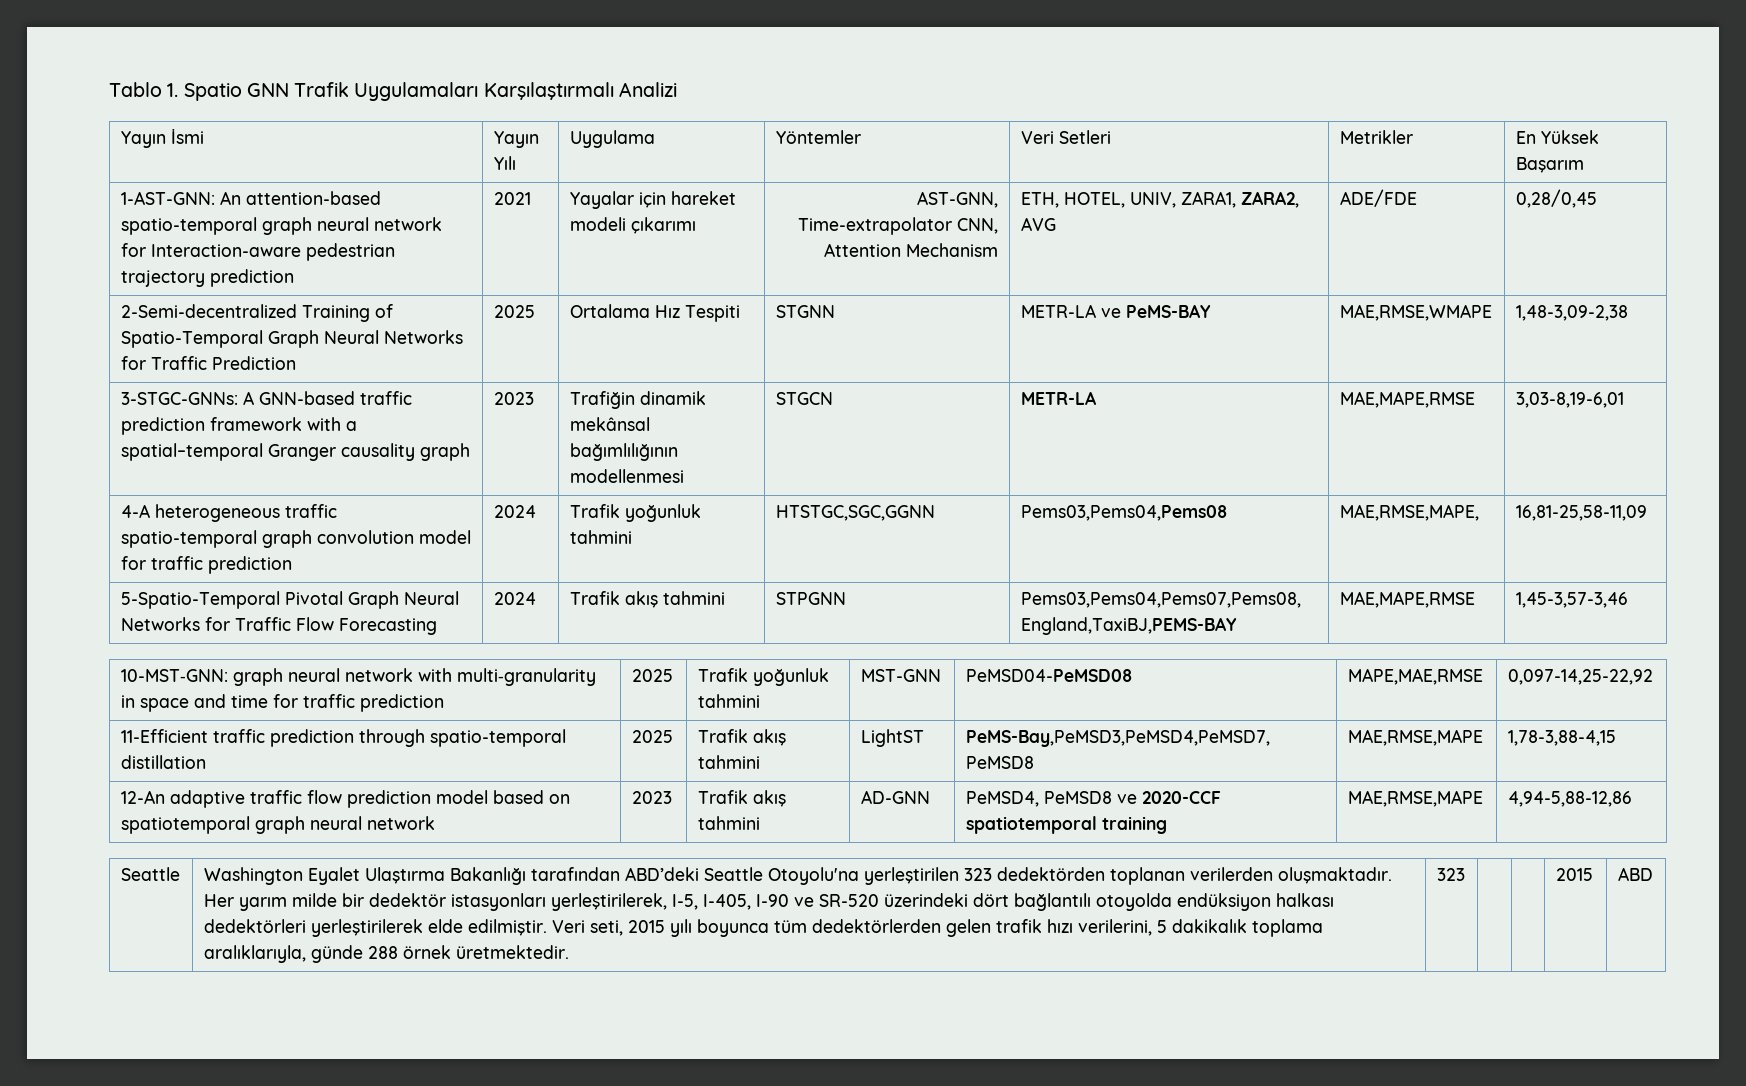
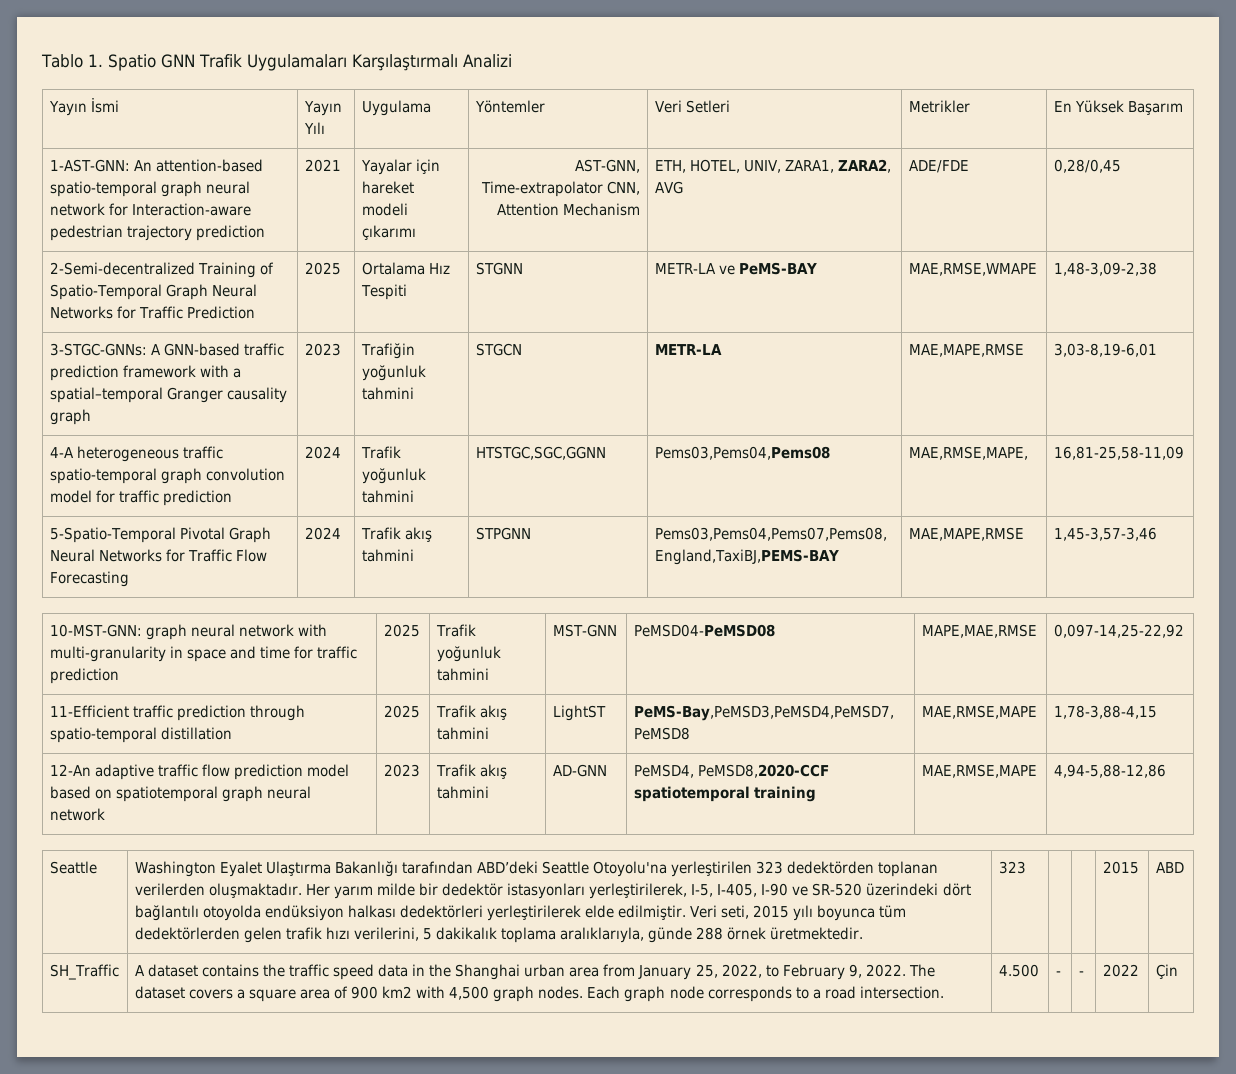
- 3-STGC-GNNs: A GNN-based traffic prediction framework with a spatial–temporal Granger causality graph | 2023 | Trafiğin dinamik mekânsal bağımlılığının modellenmesi | STGCN | METR-LA | MAE,MAPE,RMSE | 3,03-8,19-6,01
+ 3-STGC-GNNs: A GNN-based traffic prediction framework with a spatial–temporal Granger causality graph | 2023 | Trafiğin yoğunluk tahmini | STGCN | METR-LA | MAE,MAPE,RMSE | 3,03-8,19-6,01
- 12-An adaptive traffic flow prediction model based on spatiotemporal graph neural network | 2023 | Trafik akış tahmini | AD-GNN | PeMSD4, PeMSD8 ve 2020-CCF spatiotemporal training | MAE,RMSE,MAPE | 4,94-5,88-12,86
+ 12-An adaptive traffic flow prediction model based on spatiotemporal graph neural network | 2023 | Trafik akış tahmini | AD-GNN | PeMSD4, PeMSD8,2020-CCF spatiotemporal training | MAE,RMSE,MAPE | 4,94-5,88-12,86
+ SH_Traffic | A dataset contains the traffic speed data in the Shanghai urban area from January 25, 2022, to February 9, 2022. The dataset covers a square area of 900 km2 with 4,500 graph nodes. Each graph node corresponds to a road intersection. | 4.500 | - | - | 2022 | Çin

